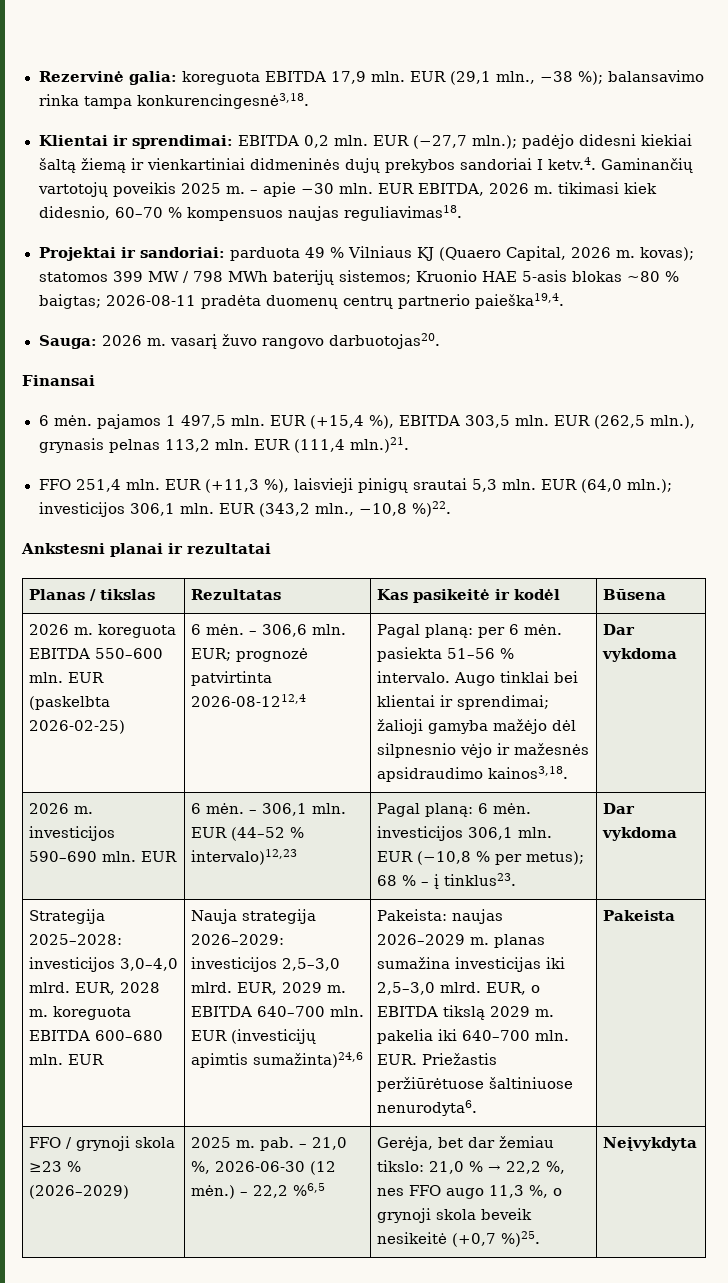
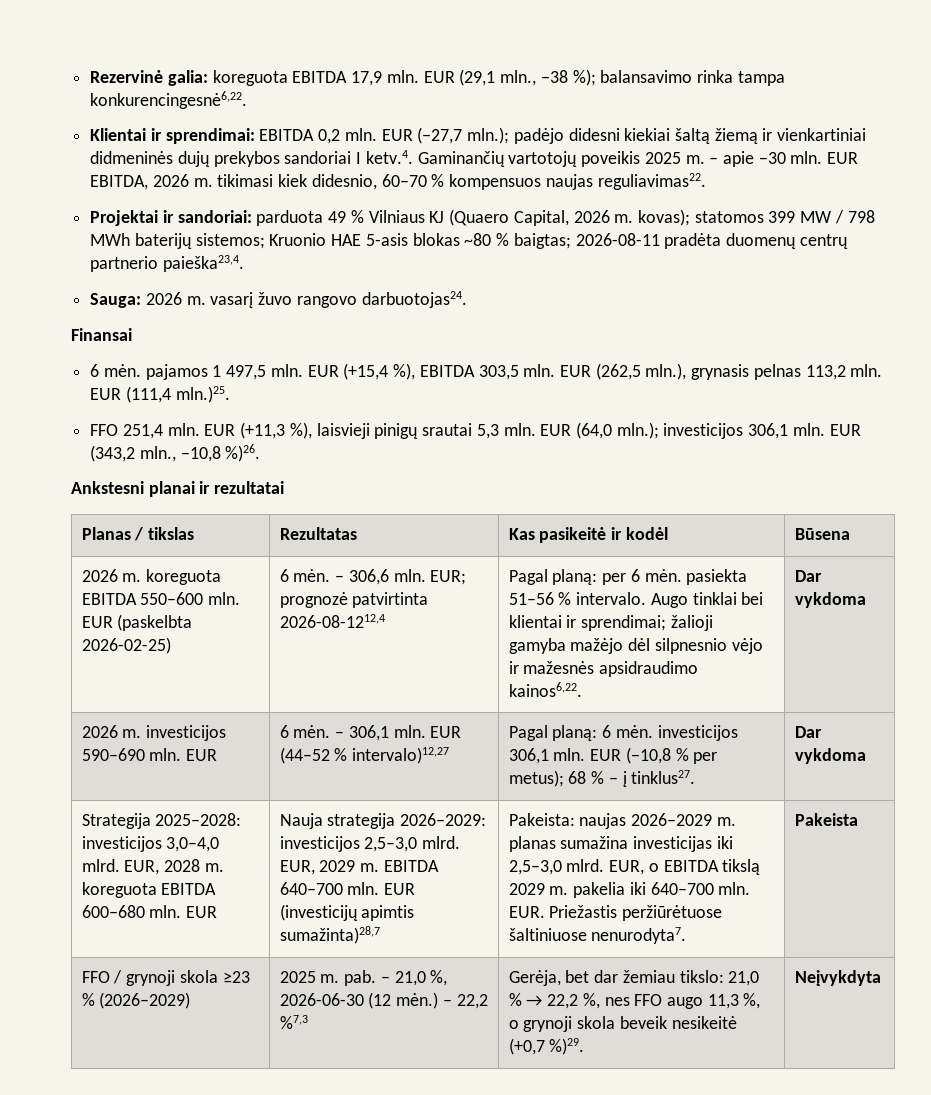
- EUR (29,1 mln., −38 %); balansavimo rinka tampa konkurencingesnė3,18.
+ EUR (29,1 mln., −38 %); balansavimo rinka tampa konkurencingesnė6,22.
- EUR EBITDA, 2026 m. tikimasi kiek didesnio, 60–70 % kompensuos naujas reguliavimas18.
+ EUR EBITDA, 2026 m. tikimasi kiek didesnio, 60–70 % kompensuos naujas reguliavimas22.
- Projektai ir sandoriai: parduota 49 % Vilniaus KJ (Quaero Capital, 2026 m. kovas); statomos 399 MW / 798 MWh baterijų sistemos; Kruonio HAE 5-asis blokas ~80 % baigtas; 2026-08-11 pradėta duomenų centrų partnerio paieška19,4.
+ Projektai ir sandoriai: parduota 49 % Vilniaus KJ (Quaero Capital, 2026 m. kovas); statomos 399 MW / 798 MWh baterijų sistemos; Kruonio HAE 5-asis blokas ~80 % baigtas; 2026-08-11 pradėta duomenų centrų partnerio paieška23,4.
- Sauga: 2026 m. vasarį žuvo rangovo darbuotojas20.
+ Sauga: 2026 m. vasarį žuvo rangovo darbuotojas24.
- EUR (111,4 mln.)21.
+ EUR (111,4 mln.)25.
- EUR (343,2 mln., −10,8 %)22.
+ EUR (343,2 mln., −10,8 %)26.
- Augo tinklai bei klientai ir sprendimai; žalioji gamyba mažėjo dėl silpnesnio vėjo ir mažesnės apsidraudimo kainos3,18.
+ Augo tinklai bei klientai ir sprendimai; žalioji gamyba mažėjo dėl silpnesnio vėjo ir mažesnės apsidraudimo kainos6,22.
- 2026 m. investicijos 590–690 mln. EUR | 6 mėn. – 306,1 mln. EUR (44–52 % intervalo)12,23 | Pagal planą: 6 mėn. investicijos 306,1 mln. EUR (−10,8 % per metus); 68 % – į tinklus23. | Dar vykdoma
+ 2026 m. investicijos 590–690 mln. EUR | 6 mėn. – 306,1 mln. EUR (44–52 % intervalo)12,27 | Pagal planą: 6 mėn. investicijos 306,1 mln. EUR (−10,8 % per metus); 68 % – į tinklus27. | Dar vykdoma
- EUR (investicijų apimtis sumažinta)24,6
+ EUR (investicijų apimtis sumažinta)28,7
- EUR. Priežastis peržiūrėtuose šaltiniuose nenurodyta6.
+ EUR. Priežastis peržiūrėtuose šaltiniuose nenurodyta7.
- – 22,2 %6,5
+ – 22,2 %7,3
- Gerėja, bet dar žemiau tikslo: 21,0 % → 22,2 %, nes FFO augo 11,3 %, o grynoji skola beveik nesikeitė (+0,7 %)25.
+ Gerėja, bet dar žemiau tikslo: 21,0 % → 22,2 %, nes FFO augo 11,3 %, o grynoji skola beveik nesikeitė (+0,7 %)29.

